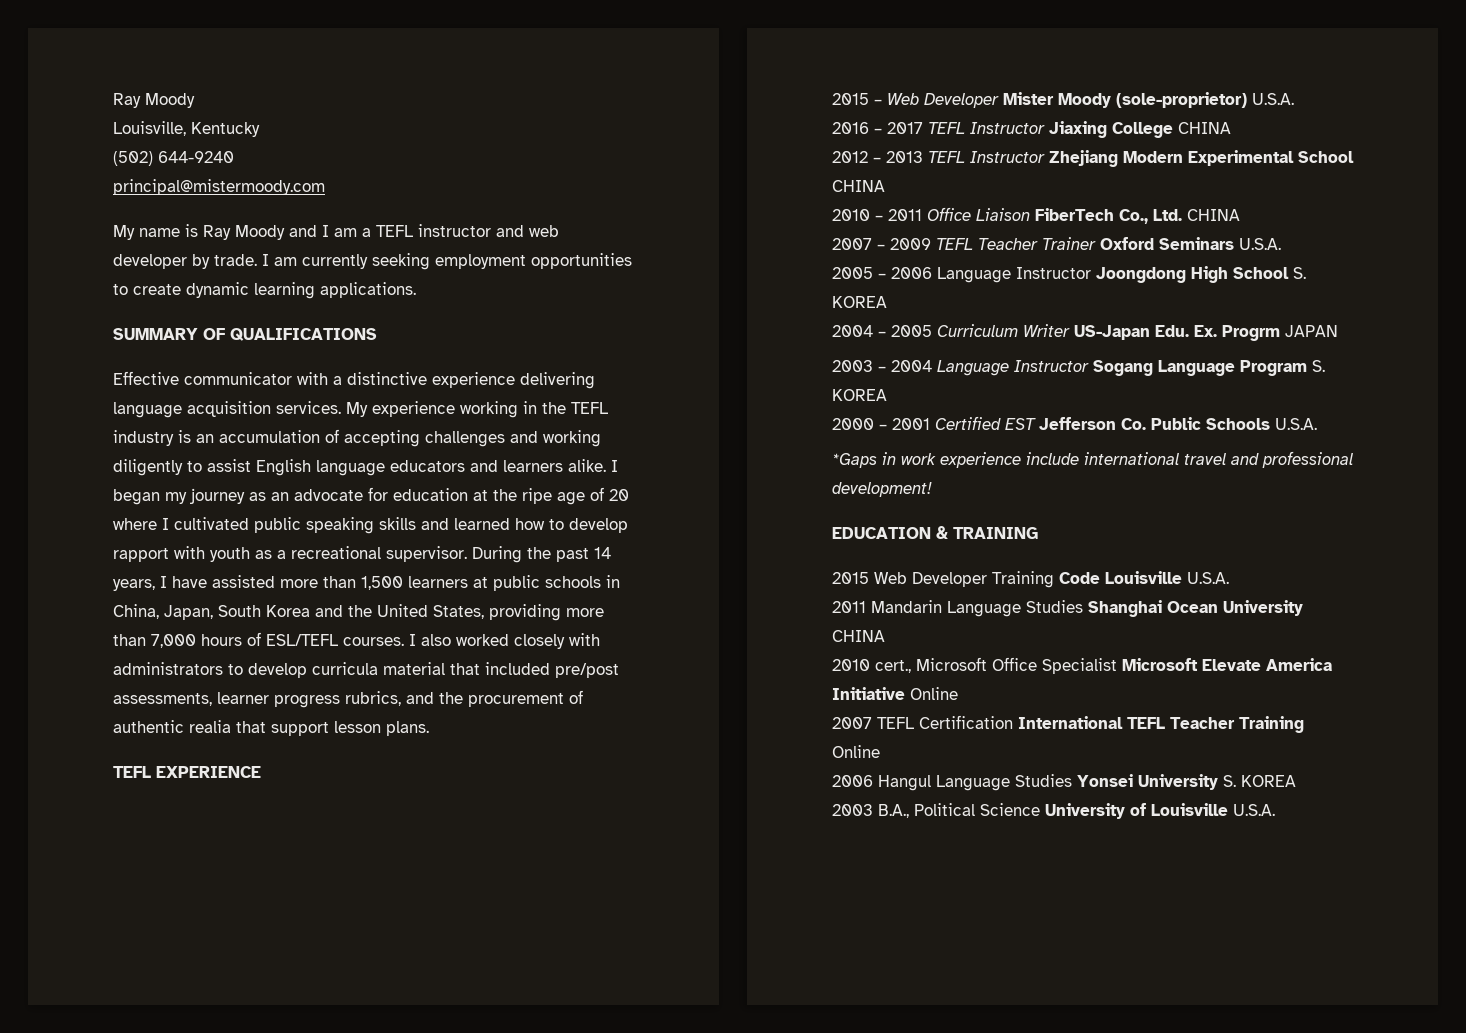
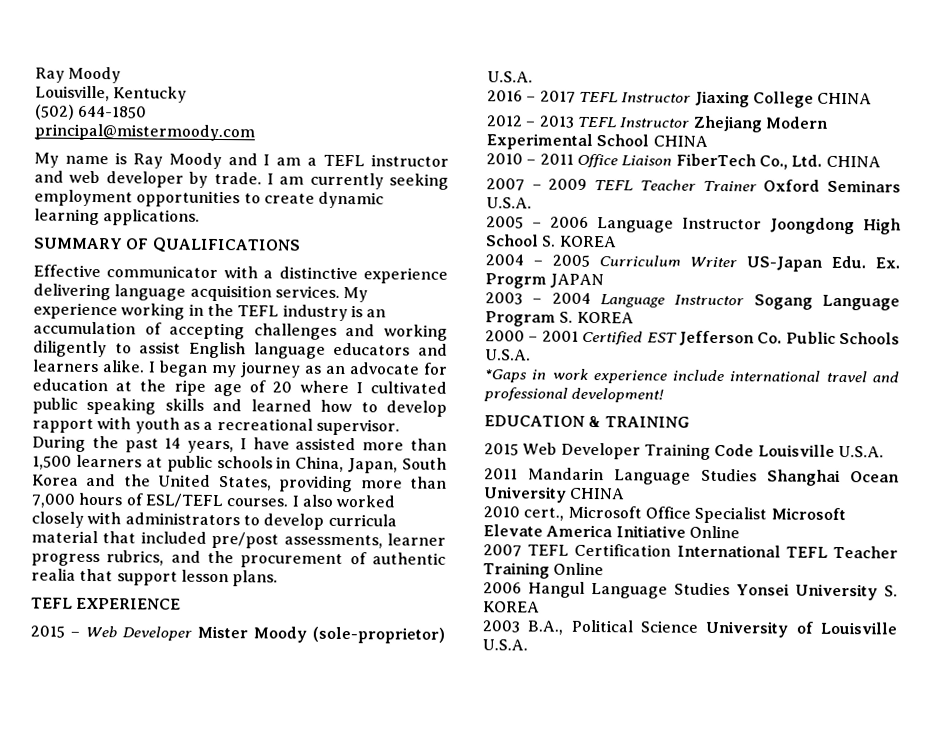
- (502) 644-9240
+ (502) 644-1850

